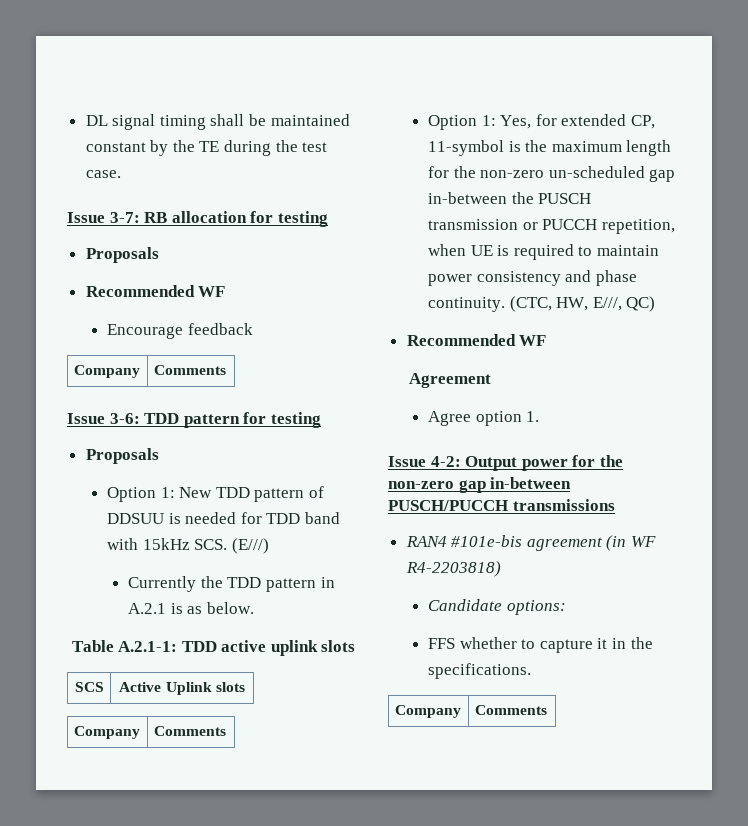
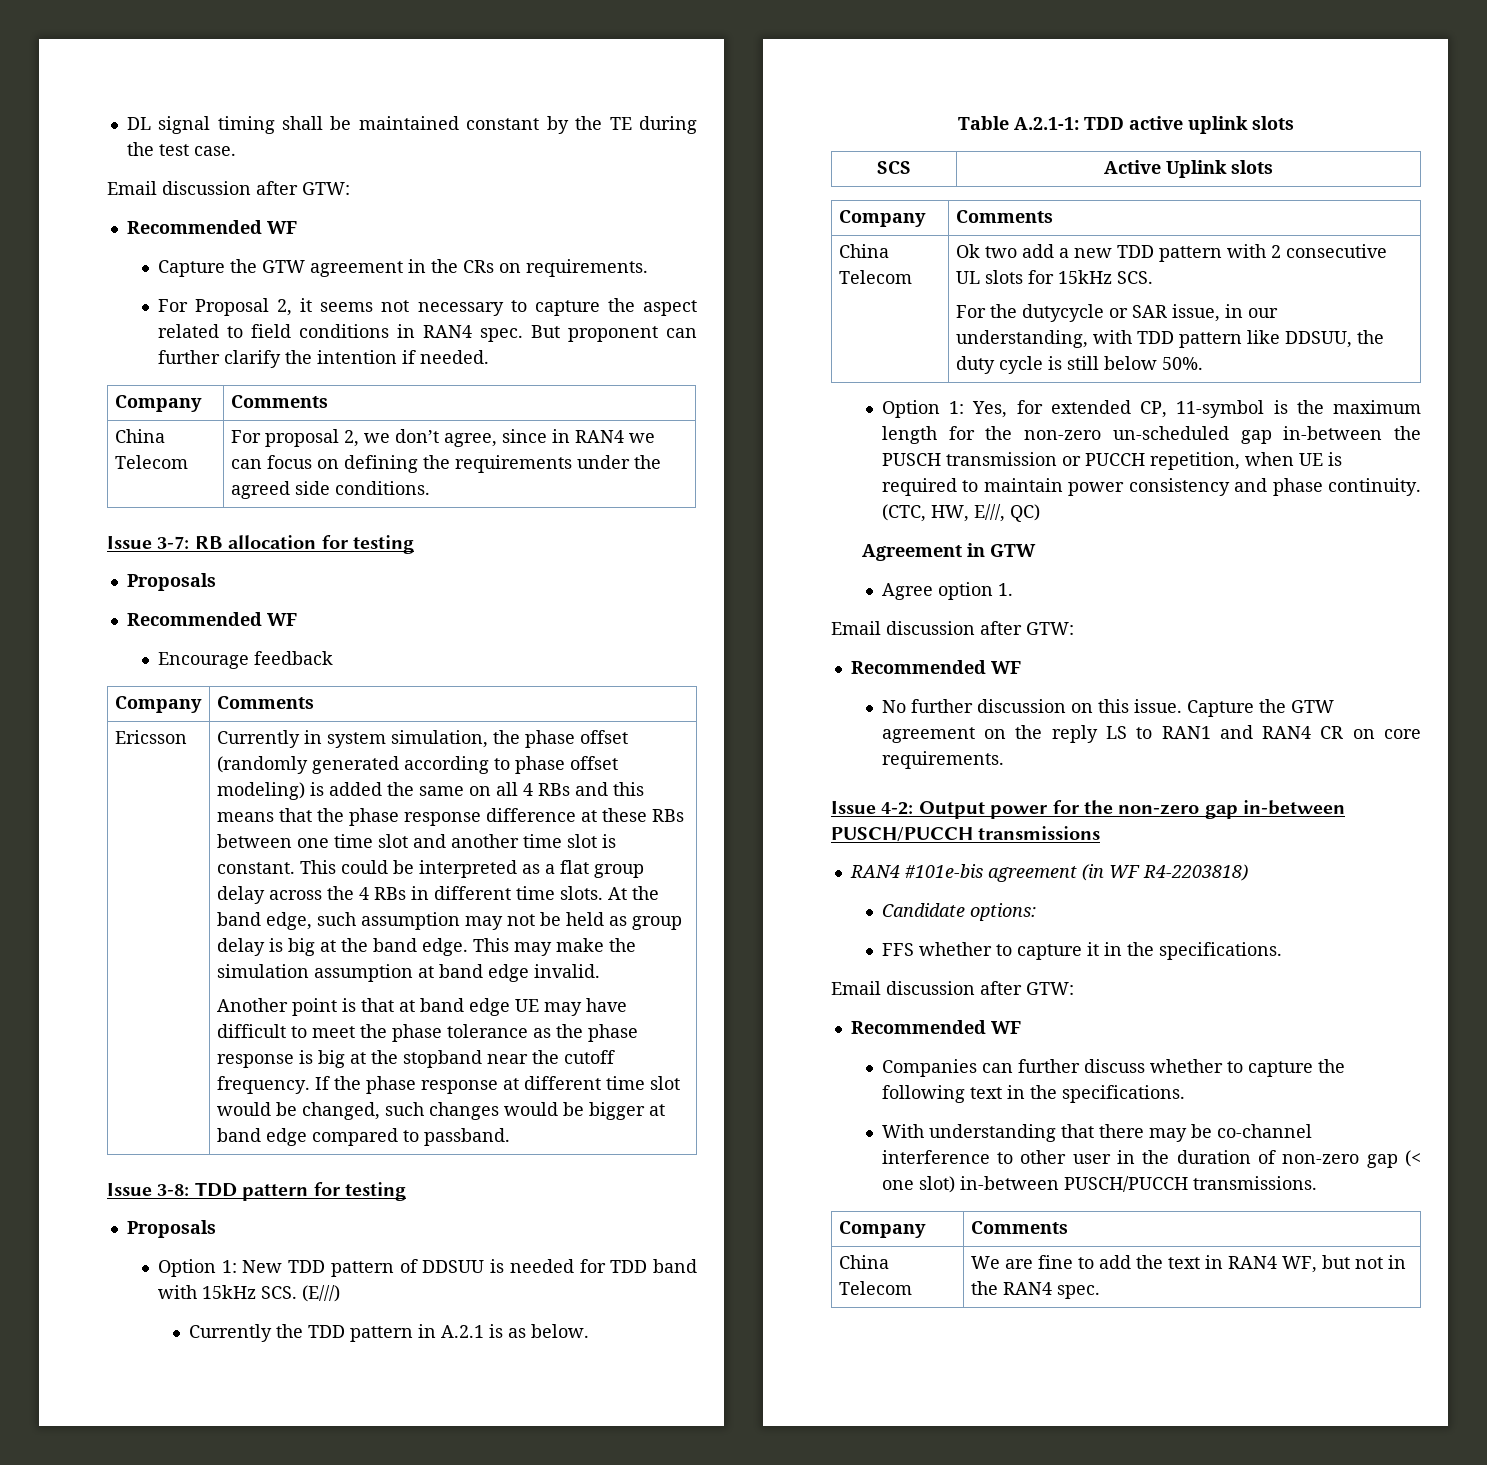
  DL signal timing shall be maintained constant by the TE during the test case.
+ Email discussion after GTW:
+ Recommended WF
+ Capture the GTW agreement in the CRs on requirements.
+ For Proposal 2, it seems not necessary to capture the aspect related to field conditions in RAN4 spec. But proponent can further clarify the intention if needed.
+ Company | Comments
+ China Telecom | For proposal 2, we don’t agree, since in RAN4 we can focus on defining the requirements under the agreed side conditions.
- Issue 3-6: TDD pattern for testing
+ Ericsson | Currently in system simulation, the phase offset (randomly generated according to phase offset modeling) is added the same on all 4 RBs and this means that the phase response difference at these RBs between one time slot and another time slot is constant. This could be interpreted as a flat group delay across the 4 RBs in different time slots. At the band edge, such assumption may not be held as group delay is big at the band edge. This may make the simulation assumption at band edge invalid.
+ Another point is that at band edge UE may have difficult to meet the phase tolerance as the phase response is big at the stopband near the cutoff frequency. If the phase response at different time slot would be changed, such changes would be bigger at band edge compared to passband.
+ Issue 3-8: TDD pattern for testing
+ China Telecom | Ok two add a new TDD pattern with 2 consecutive UL slots for 15kHz SCS.
+ For the dutycycle or SAR issue, in our understanding, with TDD pattern like DDSUU, the duty cycle is still below 50%.
  (CTC, HW, E///, QC)
- Recommended WF
- Agreement
+ Agreement in GTW
  Agree option 1.
+ Email discussion after GTW:
+ Recommended WF
+ No further discussion on this issue. Capture the GTW agreement on the reply LS to RAN1 and RAN4 CR on core requirements.
  FFS whether to capture it in the specifications.
+ Email discussion after GTW:
+ Recommended WF
+ Companies can further discuss whether to capture the following text in the specifications.
+ With understanding that there may be co-channel interference to other user in the duration of non-zero gap (< one slot) in-between PUSCH/PUCCH transmissions.
  Company | Comments
+ China Telecom | We are fine to add the text in RAN4 WF, but not in the RAN4 spec.

